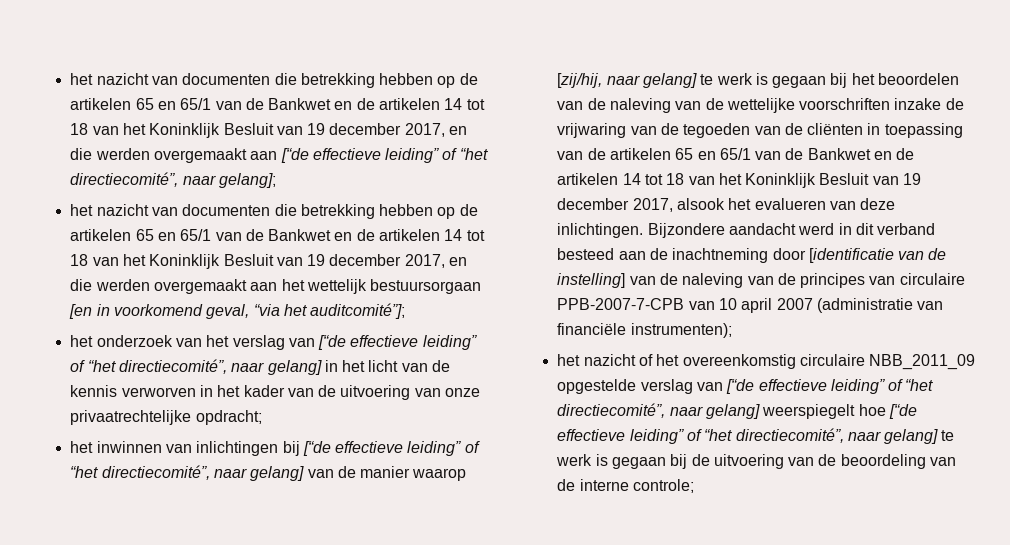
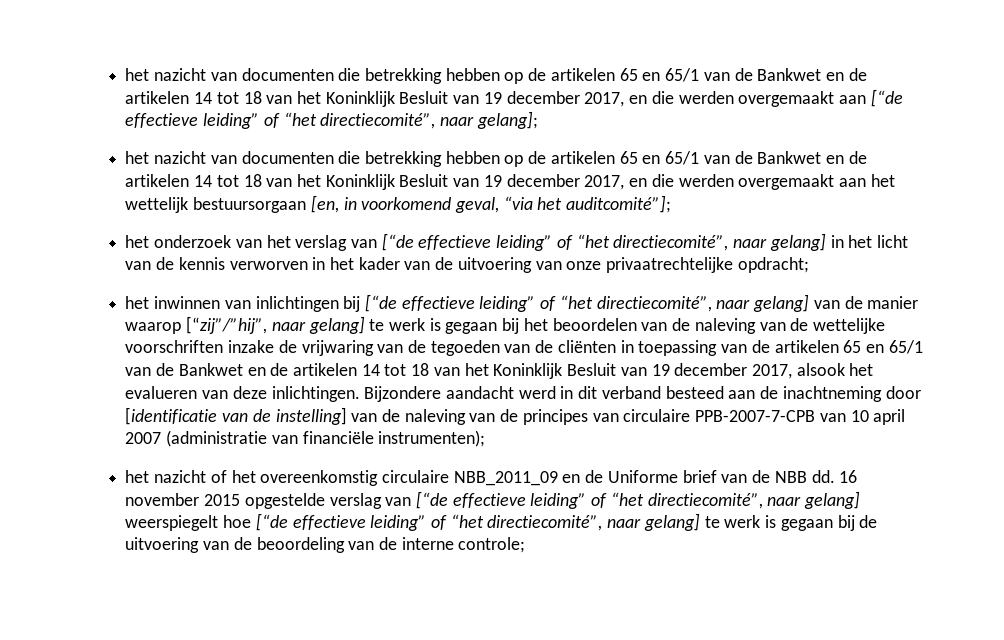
- het nazicht van documenten die betrekking hebben op de artikelen 65 en 65/1 van de Bankwet en de artikelen 14 tot 18 van het Koninklijk Besluit van 19 december 2017, en die werden overgemaakt aan het wettelijk bestuursorgaan [en in voorkomend geval, “via het auditcomité”];
+ het nazicht van documenten die betrekking hebben op de artikelen 65 en 65/1 van de Bankwet en de artikelen 14 tot 18 van het Koninklijk Besluit van 19 december 2017, en die werden overgemaakt aan het wettelijk bestuursorgaan [en, in voorkomend geval, “via het auditcomité”];
- het inwinnen van inlichtingen bij [“de effectieve leiding” of “het directiecomité”, naar gelang] van de manier waarop [zij/hij, naar gelang] te werk is gegaan bij het beoordelen van de naleving van de wettelijke voorschriften inzake de vrijwaring van de tegoeden van de cliënten in toepassing van de artikelen 65 en 65/1 van de Bankwet en de artikelen 14 tot 18 van het Koninklijk Besluit van 19 december 2017, alsook het evalueren van deze inlichtingen.
+ het inwinnen van inlichtingen bij [“de effectieve leiding” of “het directiecomité”, naar gelang] van de manier waarop [“zij”/”hij”, naar gelang] te werk is gegaan bij het beoordelen van de naleving van de wettelijke voorschriften inzake de vrijwaring van de tegoeden van de cliënten in toepassing van de artikelen 65 en 65/1 van de Bankwet en de artikelen 14 tot 18 van het Koninklijk Besluit van 19 december 2017, alsook het evalueren van deze inlichtingen.
- het nazicht of het overeenkomstig circulaire NBB_2011_09 opgestelde verslag van [“de effectieve leiding” of “het directiecomité”, naar gelang] weerspiegelt hoe [“de effectieve leiding” of “het directiecomité”, naar gelang] te werk is gegaan bij de uitvoering van de beoordeling van de interne controle;
+ het nazicht of het overeenkomstig circulaire NBB_2011_09 en de Uniforme brief van de NBB dd. 16 november 2015 opgestelde verslag van [“de effectieve leiding” of “het directiecomité”, naar gelang] weerspiegelt hoe [“de effectieve leiding” of “het directiecomité”, naar gelang] te werk is gegaan bij de uitvoering van de beoordeling van de interne controle;

